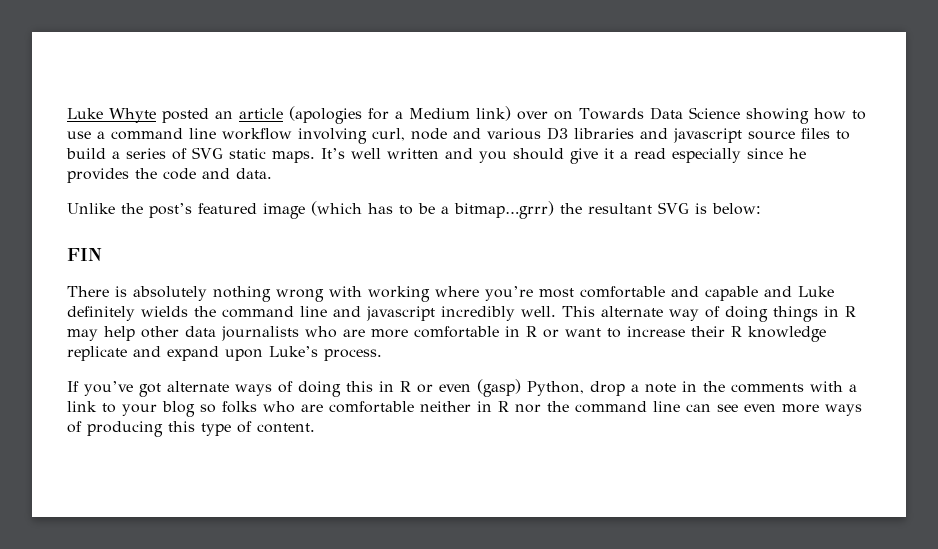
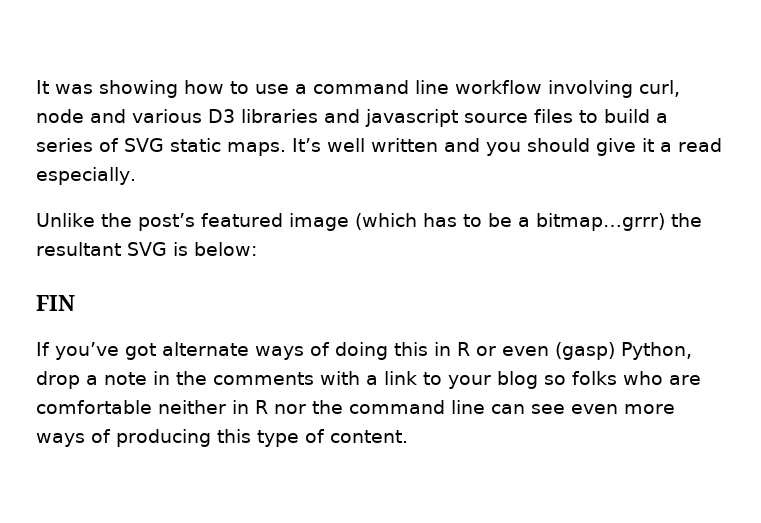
- Luke Whyte posted an article (apologies for a Medium link) over on Towards Data Science showing how to use a command line workflow involving curl, node and various D3 libraries and javascript source files to build a series of SVG static maps.
+ It was showing how to use a command line workflow involving curl, node and various D3 libraries and javascript source files to build a series of SVG static maps.
- It’s well written and you should give it a read especially since he provides the code and data.
+ It’s well written and you should give it a read especially.
- There is absolutely nothing wrong with working where you’re most comfortable and capable and Luke definitely wields the command line and javascript incredibly well. This alternate way of doing things in R may help other data journalists who are more comfortable in R or want to increase their R knowledge replicate and expand upon Luke’s process.

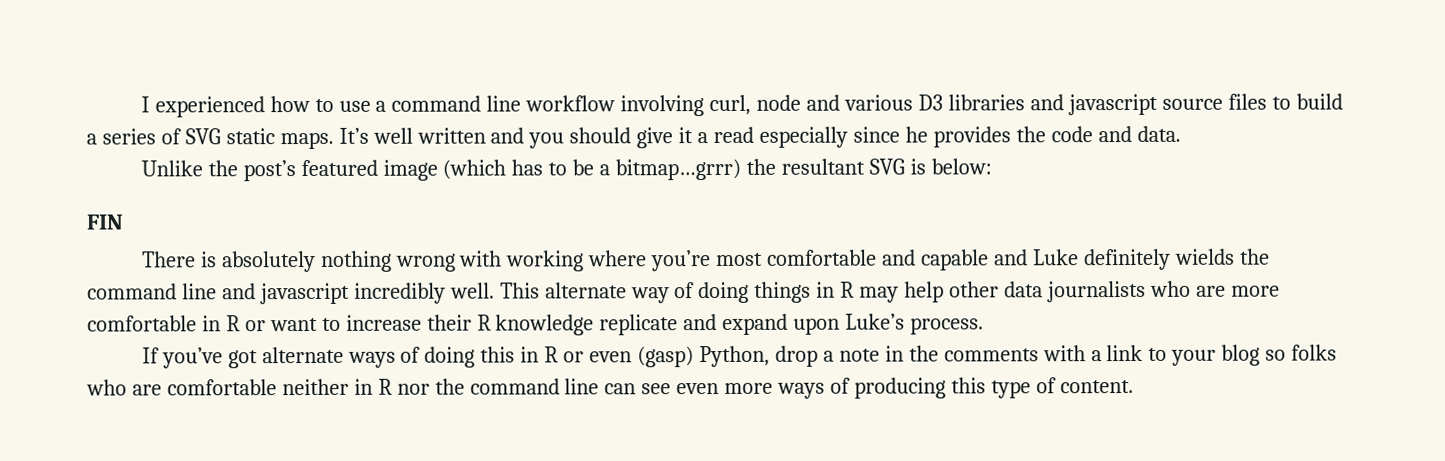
- It was showing how to use a command line workflow involving curl, node and various D3 libraries and javascript source files to build a series of SVG static maps.
+ I experienced how to use a command line workflow involving curl, node and various D3 libraries and javascript source files to build a series of SVG static maps.
- It’s well written and you should give it a read especially.
+ It’s well written and you should give it a read especially since he provides the code and data.
+ There is absolutely nothing wrong with working where you’re most comfortable and capable and Luke definitely wields the command line and javascript incredibly well. This alternate way of doing things in R may help other data journalists who are more comfortable in R or want to increase their R knowledge replicate and expand upon Luke’s process.

